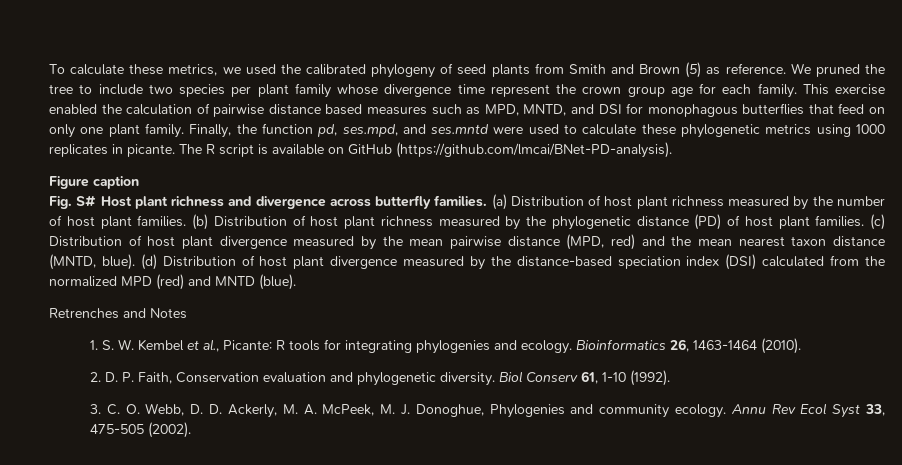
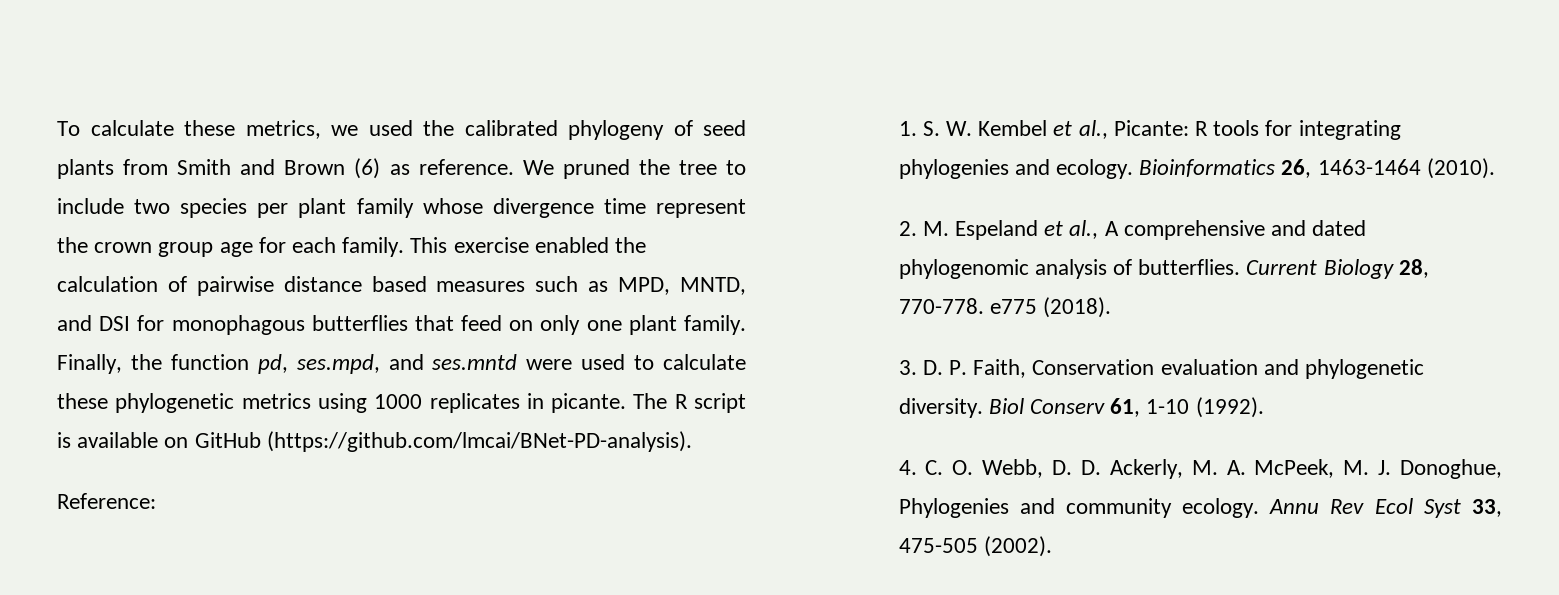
- To calculate these metrics, we used the calibrated phylogeny of seed plants from Smith and Brown (5) as reference.
+ To calculate these metrics, we used the calibrated phylogeny of seed plants from Smith and Brown (6) as reference.
- Figure caption
- Fig. S# Host plant richness and divergence across butterfly families. (a) Distribution of host plant richness measured by the number of host plant families. (b) Distribution of host plant richness measured by the phylogenetic distance (PD) of host plant families. (c) Distribution of host plant divergence measured by the mean pairwise distance (MPD, red) and the mean nearest taxon distance (MNTD, blue). (d) Distribution of host plant divergence measured by the distance-based speciation index (DSI) calculated from the normalized MPD (red) and MNTD (blue).
- Retrenches and Notes
+ Reference:
- 2. D. P. Faith, Conservation evaluation and phylogenetic diversity.
+ 2. M. Espeland et al., A comprehensive and dated phylogenomic analysis of butterflies. Current Biology 28, 770-778. e775 (2018).
+ 3. D. P. Faith, Conservation evaluation and phylogenetic diversity.
- 3. C. O. Webb, D. D. Ackerly, M. A. McPeek, M. J. Donoghue, Phylogenies and community ecology.
+ 4. C. O. Webb, D. D. Ackerly, M. A. McPeek, M. J. Donoghue, Phylogenies and community ecology.

